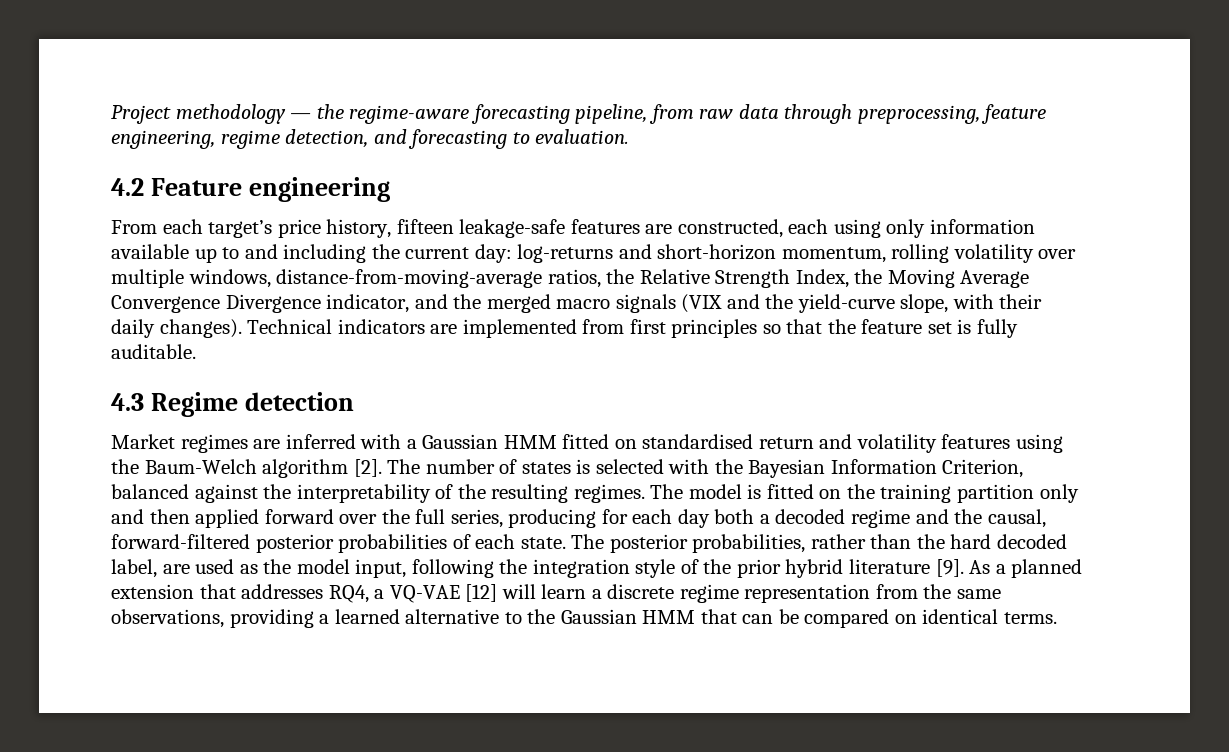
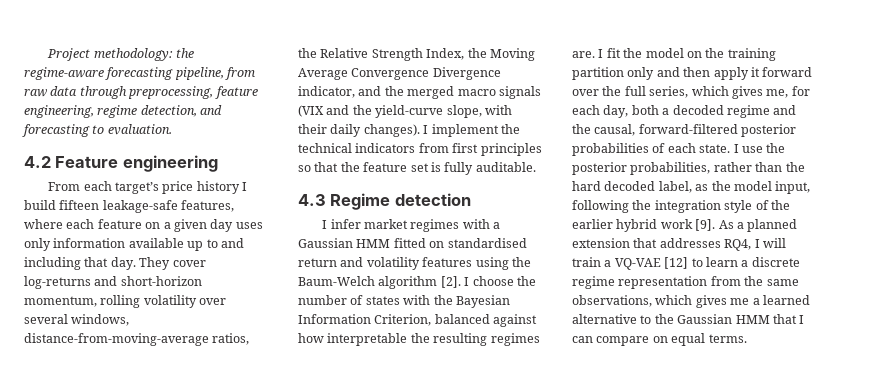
- Project methodology — the regime-aware forecasting pipeline, from raw data through preprocessing, feature engineering, regime detection, and forecasting to evaluation.
+ Project methodology: the regime-aware forecasting pipeline, from raw data through preprocessing, feature engineering, regime detection, and forecasting to evaluation.
- From each target’s price history, fifteen leakage-safe features are constructed, each using only information available up to and including the current day: log-returns and short-horizon momentum, rolling volatility over multiple windows, distance-from-moving-average ratios, the Relative Strength Index, the Moving Average Convergence Divergence indicator, and the merged macro signals (VIX and the yield-curve slope, with their daily changes).
+ From each target’s price history I build fifteen leakage-safe features, where each feature on a given day uses only information available up to and including that day. They cover log-returns and short-horizon momentum, rolling volatility over several windows, distance-from-moving-average ratios, the Relative Strength Index, the Moving Average Convergence Divergence indicator, and the merged macro signals (VIX and the yield-curve slope, with their daily changes).
- Technical indicators are implemented from first principles so that the feature set is fully auditable.
+ I implement the technical indicators from first principles so that the feature set is fully auditable.
- Market regimes are inferred with a Gaussian HMM fitted on standardised return and volatility features using the Baum-Welch algorithm [2].
+ I infer market regimes with a Gaussian HMM fitted on standardised return and volatility features using the Baum-Welch algorithm [2].
- The number of states is selected with the Bayesian Information Criterion, balanced against the interpretability of the resulting regimes. The model is fitted on the training partition only and then applied forward over the full series, producing for each day both a decoded regime and the causal, forward-filtered posterior probabilities of each state.
+ I choose the number of states with the Bayesian Information Criterion, balanced against how interpretable the resulting regimes are. I fit the model on the training partition only and then apply it forward over the full series, which gives me, for each day, both a decoded regime and the causal, forward-filtered posterior probabilities of each state.
- The posterior probabilities, rather than the hard decoded label, are used as the model input, following the integration style of the prior hybrid literature [9].
+ I use the posterior probabilities, rather than the hard decoded label, as the model input, following the integration style of the earlier hybrid work [9].
- As a planned extension that addresses RQ4, a VQ-VAE [12] will learn a discrete regime representation from the same observations, providing a learned alternative to the Gaussian HMM that can be compared on identical terms.
+ As a planned extension that addresses RQ4, I will train a VQ-VAE [12] to learn a discrete regime representation from the same observations, which gives me a learned alternative to the Gaussian HMM that I can compare on equal terms.

